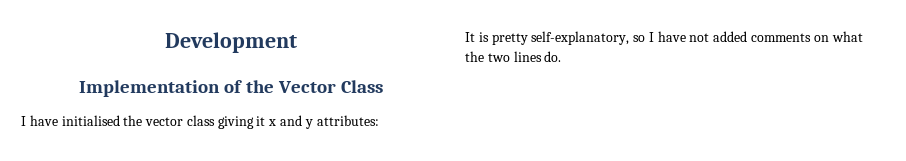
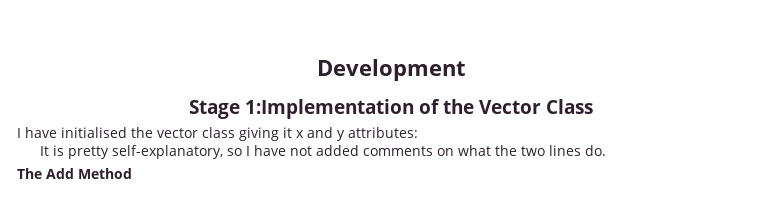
- Implementation of the Vector Class
+ Stage 1:Implementation of the Vector Class
+ The Add Method

